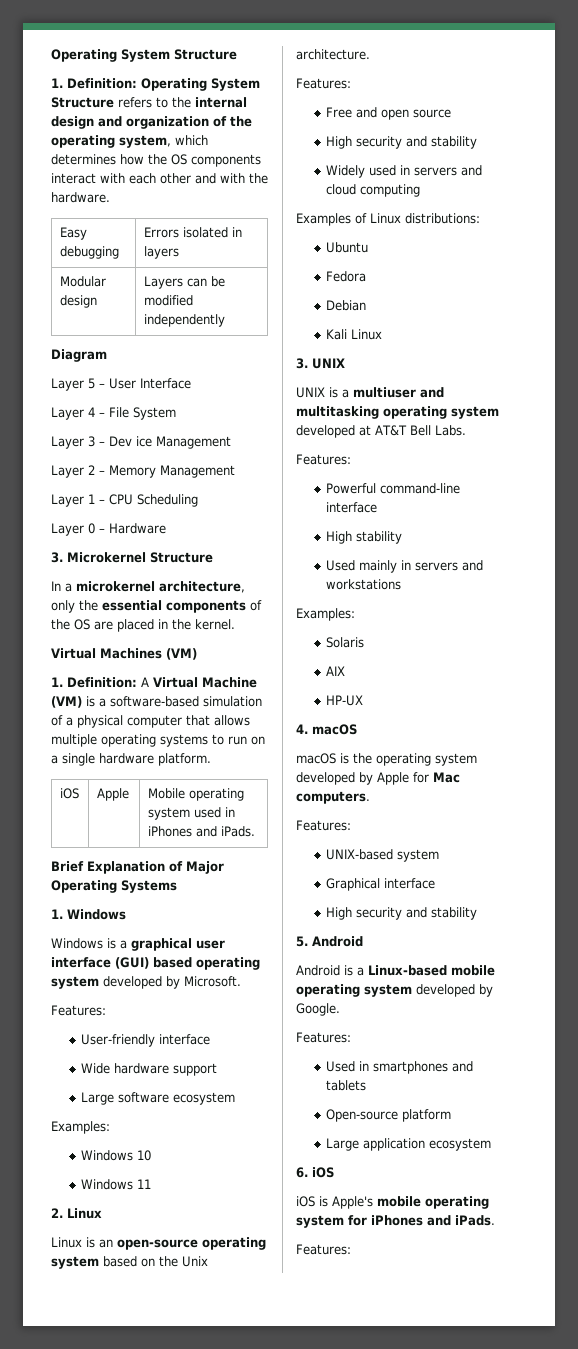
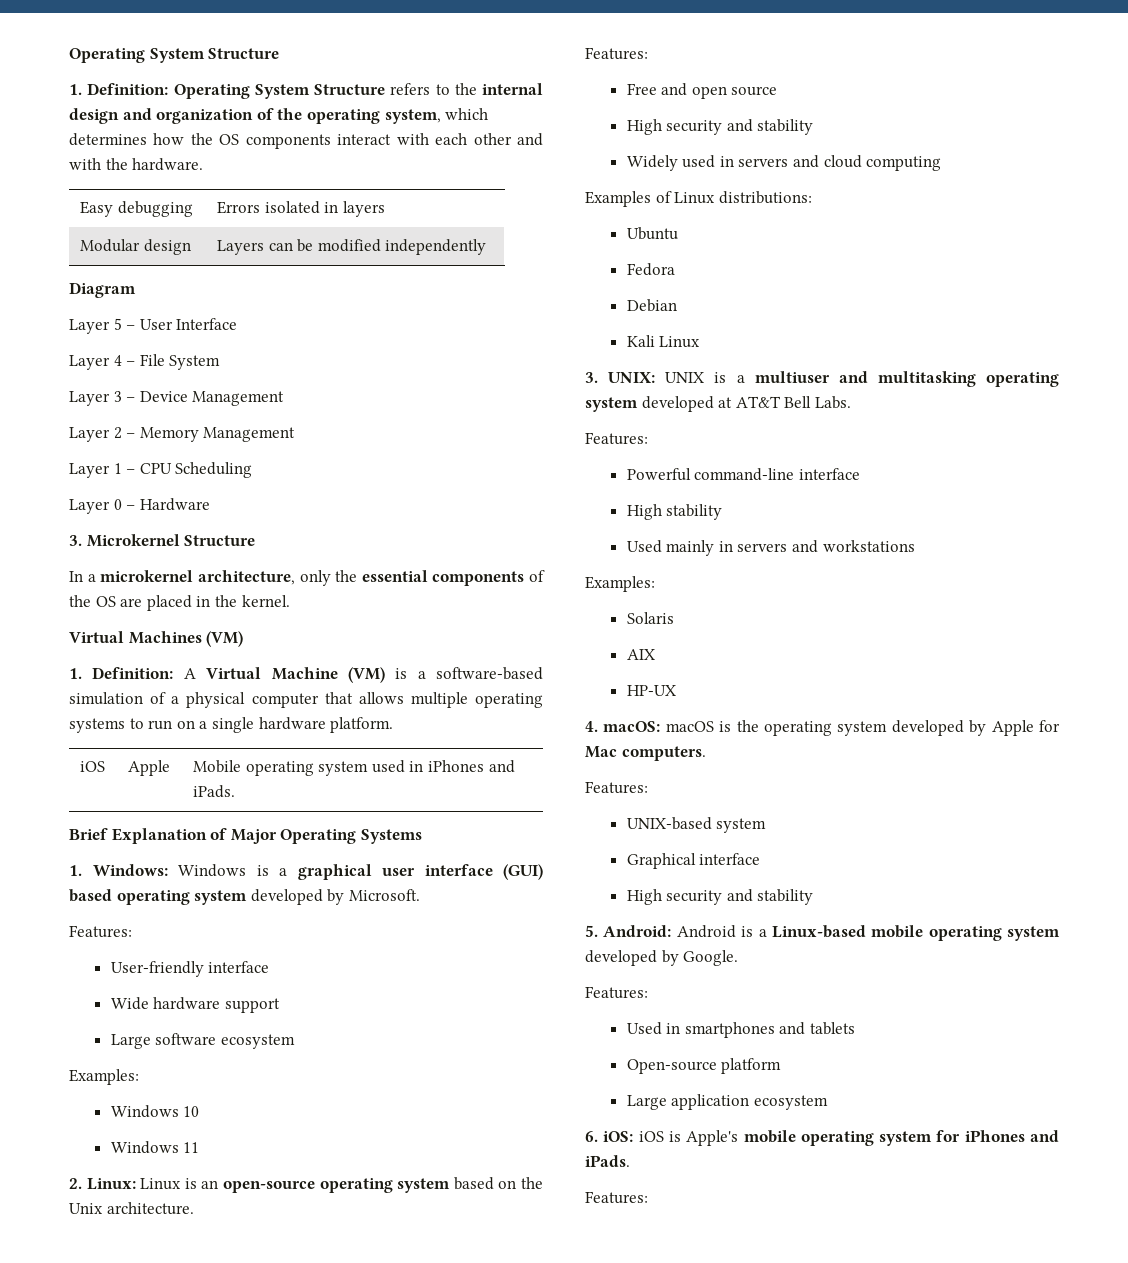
- Layer 3 – Dev ice Management
+ Layer 3 – Device Management
- 1. Windows
- Windows is a graphical user interface (GUI) based operating system developed by Microsoft.
+ 1. Windows: Windows is a graphical user interface (GUI) based operating system developed by Microsoft.
- 2. Linux
- Linux is an open-source operating system based on the Unix architecture.
+ 2. Linux: Linux is an open-source operating system based on the Unix architecture.
- 3. UNIX
- UNIX is a multiuser and multitasking operating system developed at AT&T Bell Labs.
+ 3. UNIX: UNIX is a multiuser and multitasking operating system developed at AT&T Bell Labs.
- 4. macOS
- macOS is the operating system developed by Apple for Mac computers.
+ 4. macOS: macOS is the operating system developed by Apple for Mac computers.
- 5. Android
- Android is a Linux-based mobile operating system developed by Google.
+ 5. Android: Android is a Linux-based mobile operating system developed by Google.
- 6. iOS
- iOS is Apple's mobile operating system for iPhones and iPads.
+ 6. iOS: iOS is Apple's mobile operating system for iPhones and iPads.

